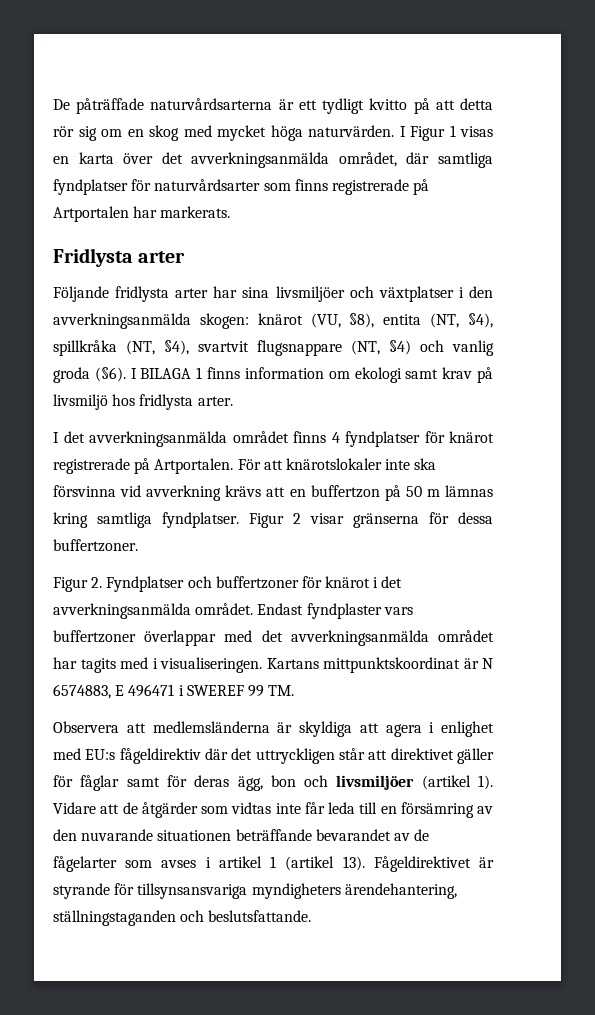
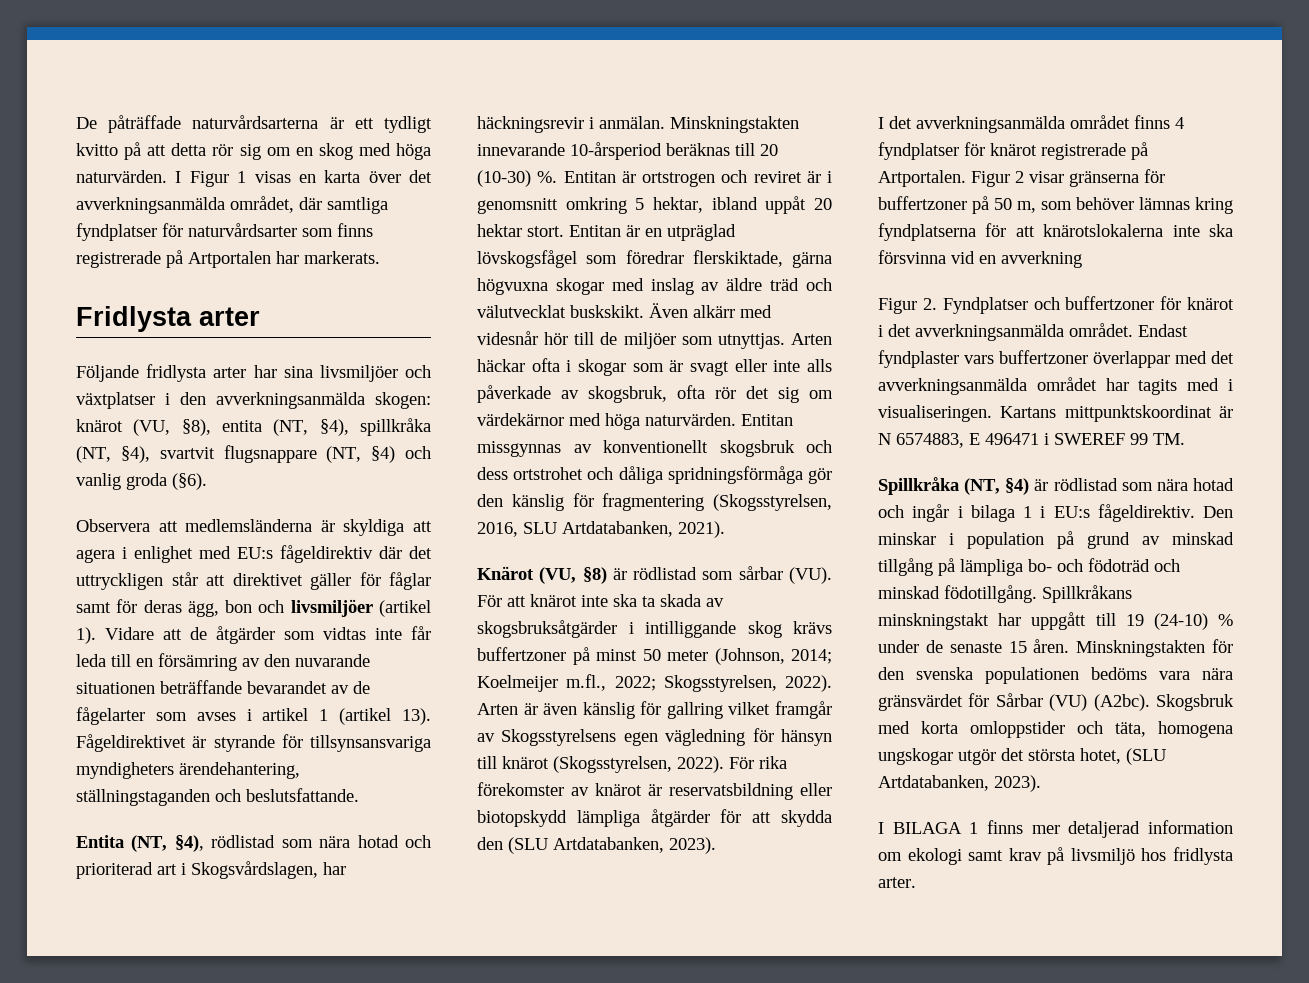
- De påträffade naturvårdsarterna är ett tydligt kvitto på att detta rör sig om en skog med mycket höga naturvärden.
+ De påträffade naturvårdsarterna är ett tydligt kvitto på att detta rör sig om en skog med höga naturvärden.
- I BILAGA 1 finns information om ekologi samt krav på livsmiljö hos fridlysta arter.
- I det avverkningsanmälda området finns 4 fyndplatser för knärot registrerade på Artportalen. För att knärotslokaler inte ska försvinna vid avverkning krävs att en buffertzon på 50 m lämnas kring samtliga fyndplatser. Figur 2 visar gränserna för dessa buffertzoner.
- Figur 2. Fyndplatser och buffertzoner för knärot i det avverkningsanmälda området. Endast fyndplaster vars buffertzoner överlappar med det avverkningsanmälda området har tagits med i visualiseringen. Kartans mittpunktskoordinat är N 6574883, E 496471 i SWEREF 99 TM.
+ Entita (NT, §4), rödlistad som nära hotad och prioriterad art i Skogsvårdslagen, har häckningsrevir i anmälan. Minskningstakten innevarande 10-årsperiod beräknas till 20 (10-30) %. Entitan är ortstrogen och reviret är i genomsnitt omkring 5 hektar, ibland uppåt 20 hektar stort. Entitan är en utpräglad lövskogsfågel som föredrar flerskiktade, gärna högvuxna skogar med inslag av äldre träd och välutvecklat buskskikt. Även alkärr med videsnår hör till de miljöer som utnyttjas. Arten häckar ofta i skogar som är svagt eller inte alls påverkade av skogsbruk, ofta rör det sig om värdekärnor med höga naturvärden. Entitan missgynnas av konventionellt skogsbruk och dess ortstrohet och dåliga spridningsförmåga gör den känslig för fragmentering (Skogsstyrelsen, 2016, SLU Artdatabanken, 2021).
+ Knärot (VU, §8) är rödlistad som sårbar (VU). För att knärot inte ska ta skada av skogsbruksåtgärder i intilliggande skog krävs buffertzoner på minst 50 meter (Johnson, 2014; Koelmeijer m.fl., 2022; Skogsstyrelsen, 2022). Arten är även känslig för gallring vilket framgår av Skogsstyrelsens egen vägledning för hänsyn till knärot (Skogsstyrelsen, 2022). För rika förekomster av knärot är reservatsbildning eller biotopskydd lämpliga åtgärder för att skydda den (SLU Artdatabanken, 2023).
+ I det avverkningsanmälda området finns 4 fyndplatser för knärot registrerade på Artportalen. Figur 2 visar gränserna för buffertzoner på 50 m, som behöver lämnas kring fyndplatserna för att knärotslokalerna inte ska försvinna vid en avverkning
+ Figur 2. Fyndplatser och buffertzoner för knärot i det avverkningsanmälda området. Endast fyndplaster vars buffertzoner överlappar med det avverkningsanmälda området har tagits med i visualiseringen. Kartans mittpunktskoordinat är N 6574883, E 496471 i SWEREF 99 TM.
+ Spillkråka (NT, §4) är rödlistad som nära hotad och ingår i bilaga 1 i EU:s fågeldirektiv. Den minskar i population på grund av minskad tillgång på lämpliga bo- och födoträd och minskad födotillgång. Spillkråkans minskningstakt har uppgått till 19 (24-10) % under de senaste 15 åren. Minskningstakten för den svenska populationen bedöms vara nära gränsvärdet för Sårbar (VU) (A2bc). Skogsbruk med korta omloppstider och täta, homogena ungskogar utgör det största hotet, (SLU Artdatabanken, 2023).
+ I BILAGA 1 finns mer detaljerad information om ekologi samt krav på livsmiljö hos fridlysta arter.

